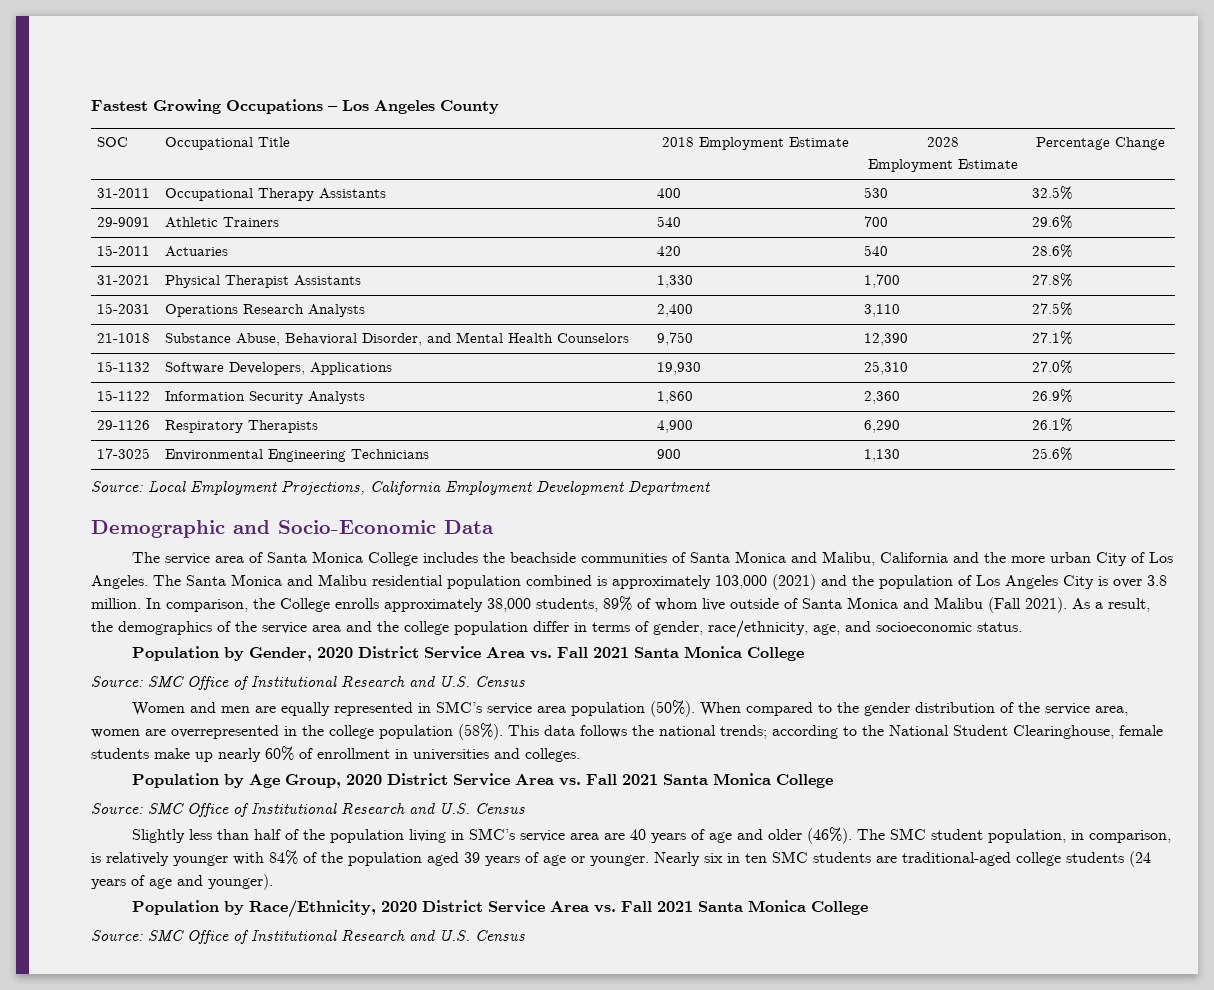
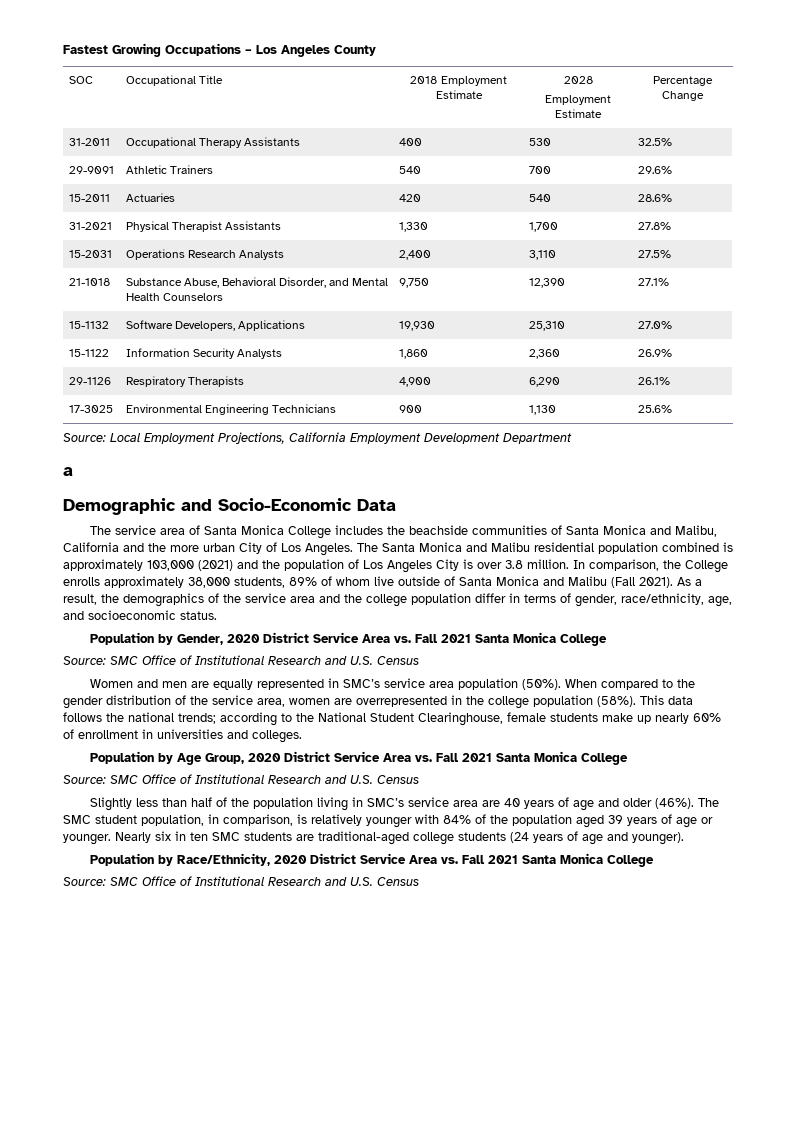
  Source: Local Employment Projections, California Employment Development Department
+ a

